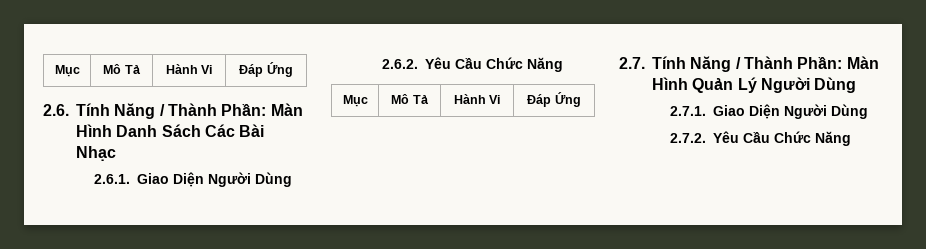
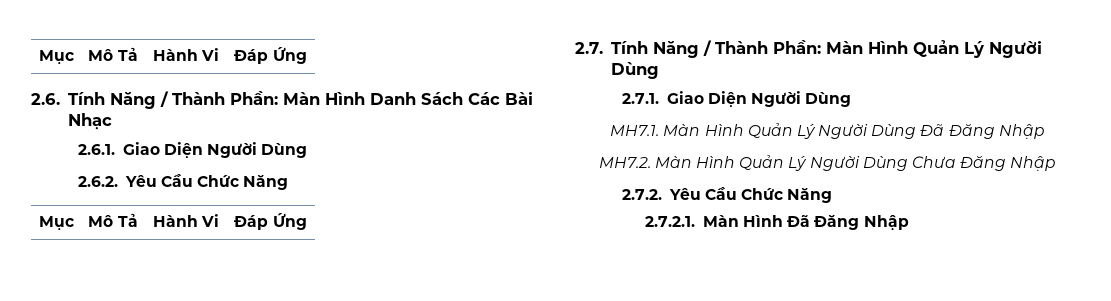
+ MH7.1. Màn Hình Quản Lý Người Dùng Đã Đăng Nhập
+ MH7.2. Màn Hình Quản Lý Người Dùng Chưa Đăng Nhập
+ 2.7.2.1. Màn Hình Đã Đăng Nhập

